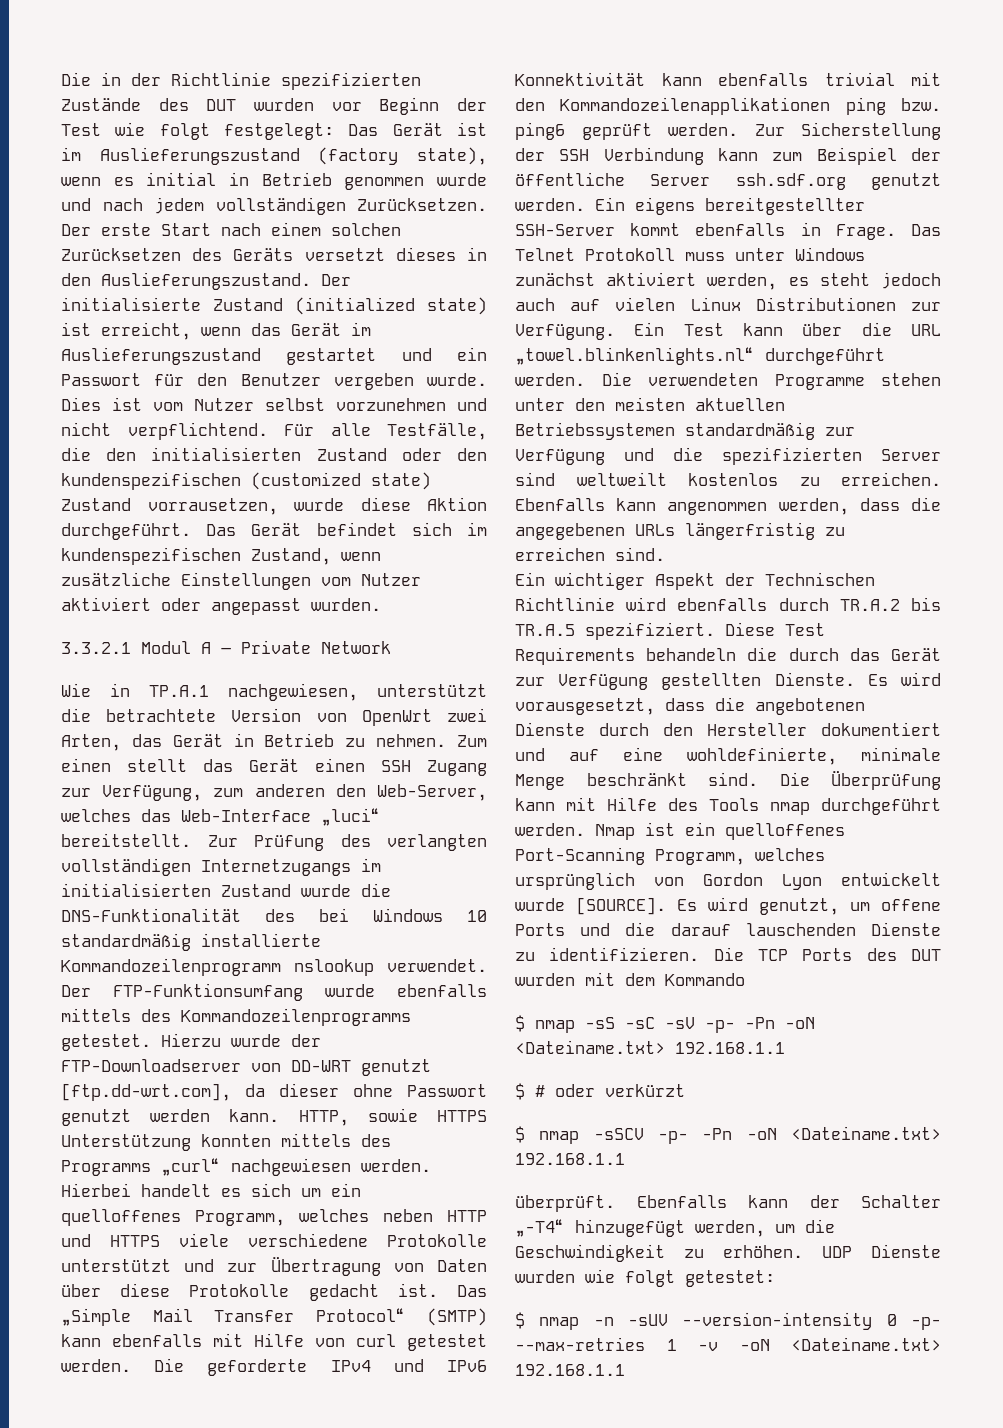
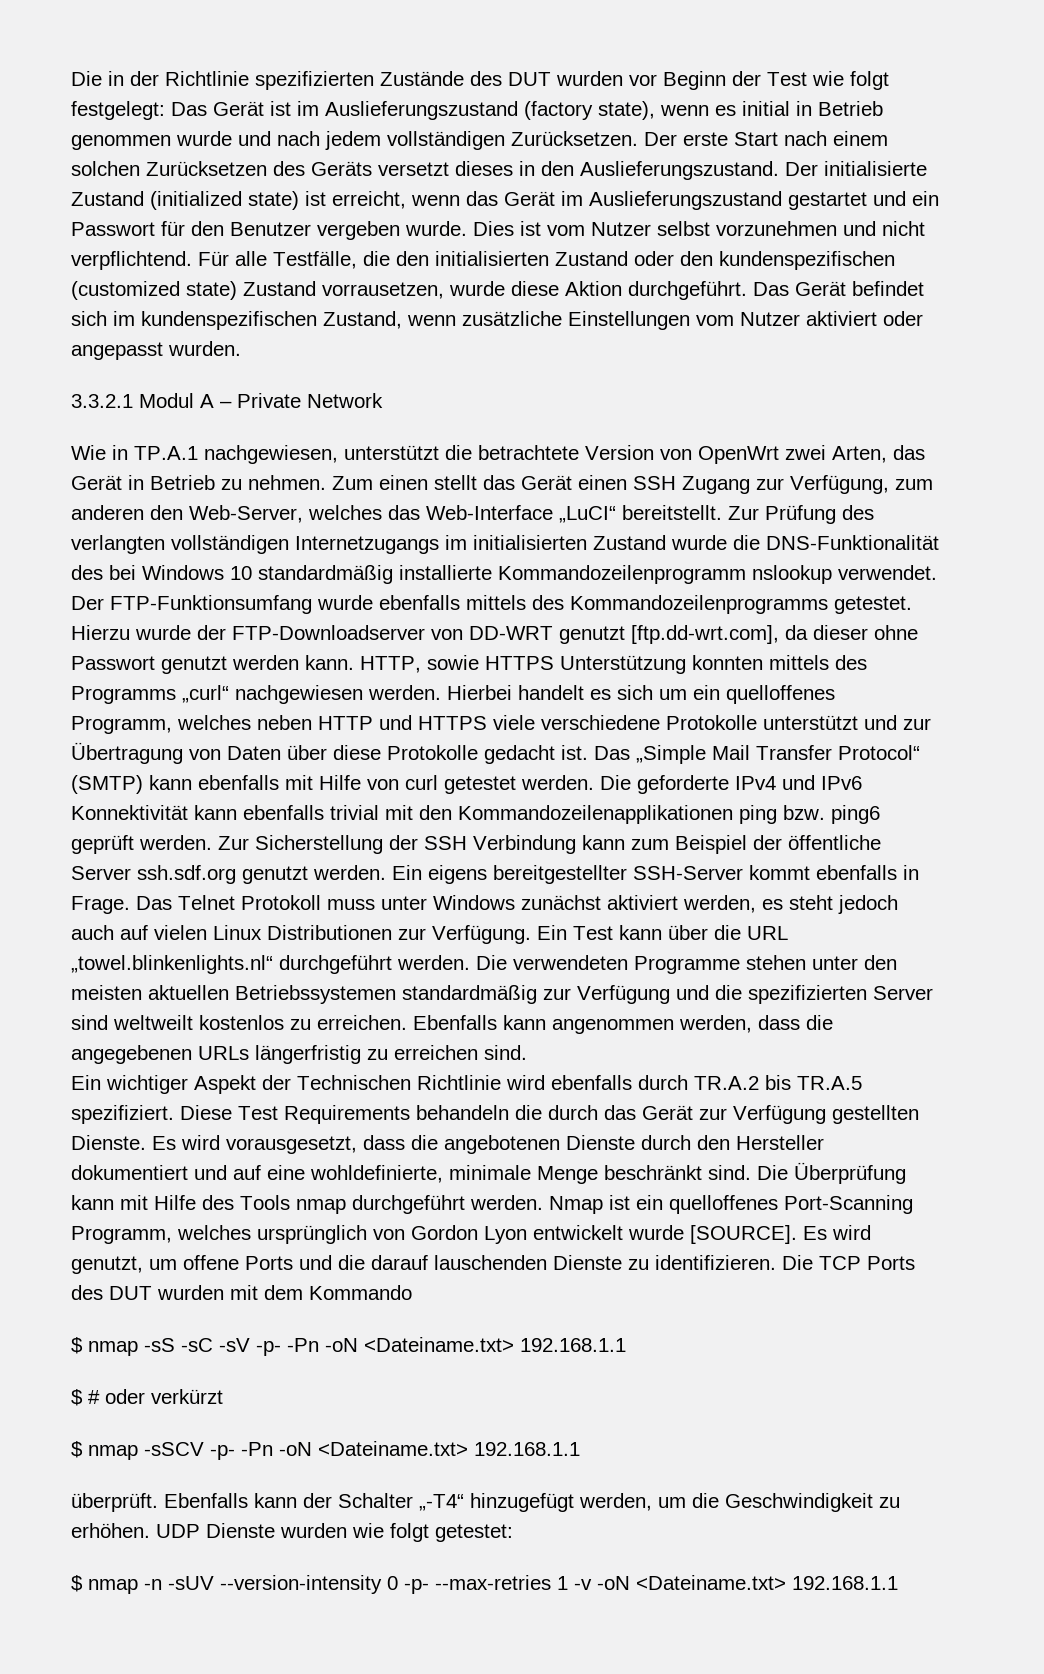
- Zum einen stellt das Gerät einen SSH Zugang zur Verfügung, zum anderen den Web-Server, welches das Web-Interface „luci“ bereitstellt.
+ Zum einen stellt das Gerät einen SSH Zugang zur Verfügung, zum anderen den Web-Server, welches das Web-Interface „LuCI“ bereitstellt.

